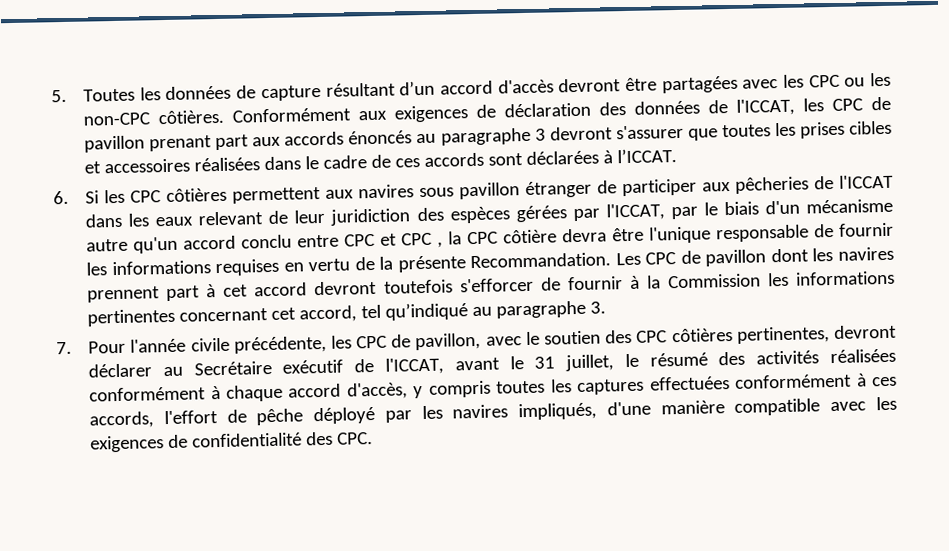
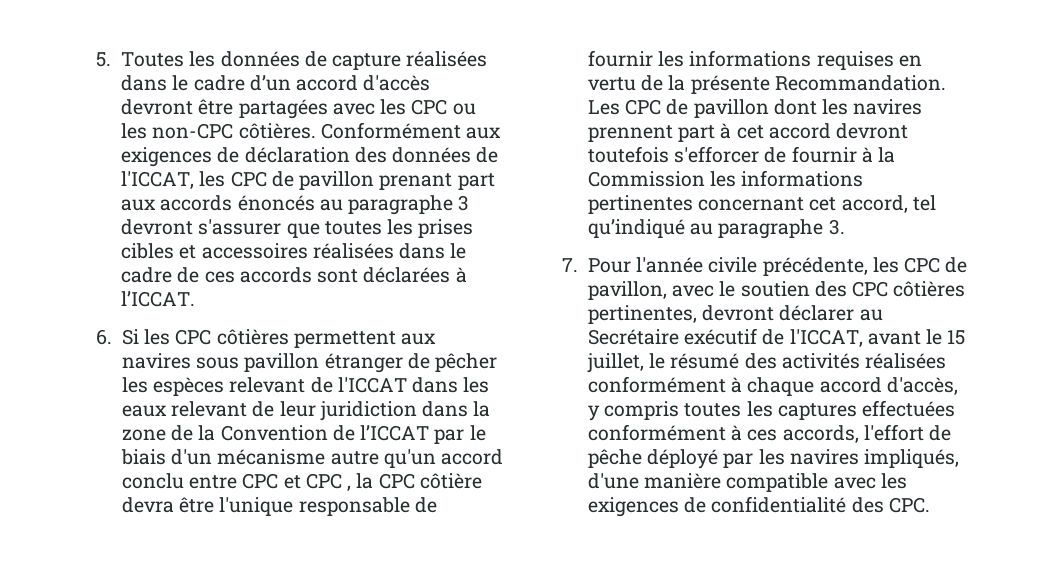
- 5. Toutes les données de capture résultant d’un accord d'accès devront être partagées avec les CPC ou les non-CPC côtières.
+ 5. Toutes les données de capture réalisées dans le cadre d’un accord d'accès devront être partagées avec les CPC ou les non-CPC côtières.
- 6. Si les CPC côtières permettent aux navires sous pavillon étranger de participer aux pêcheries de l'ICCAT dans les eaux relevant de leur juridiction des espèces gérées par l'ICCAT, par le biais d'un mécanisme autre qu'un accord conclu entre CPC et CPC , la CPC côtière devra être l'unique responsable de fournir les informations requises en vertu de la présente Recommandation.
+ 6. Si les CPC côtières permettent aux navires sous pavillon étranger de pêcher les espèces relevant de l'ICCAT dans les eaux relevant de leur juridiction dans la zone de la Convention de l’ICCAT par le biais d'un mécanisme autre qu'un accord conclu entre CPC et CPC , la CPC côtière devra être l'unique responsable de fournir les informations requises en vertu de la présente Recommandation.
- 7. Pour l'année civile précédente, les CPC de pavillon, avec le soutien des CPC côtières pertinentes, devront déclarer au Secrétaire exécutif de l'ICCAT, avant le 31 juillet, le résumé des activités réalisées conformément à chaque accord d'accès, y compris toutes les captures effectuées conformément à ces accords, l'effort de pêche déployé par les navires impliqués, d'une manière compatible avec les exigences de confidentialité des CPC.
+ 7. Pour l'année civile précédente, les CPC de pavillon, avec le soutien des CPC côtières pertinentes, devront déclarer au Secrétaire exécutif de l'ICCAT, avant le 15 juillet, le résumé des activités réalisées conformément à chaque accord d'accès, y compris toutes les captures effectuées conformément à ces accords, l'effort de pêche déployé par les navires impliqués, d'une manière compatible avec les exigences de confidentialité des CPC.

